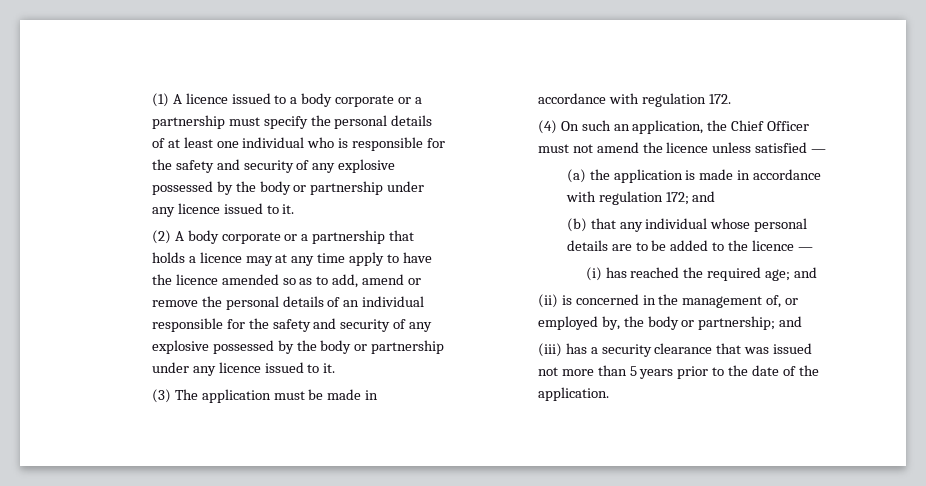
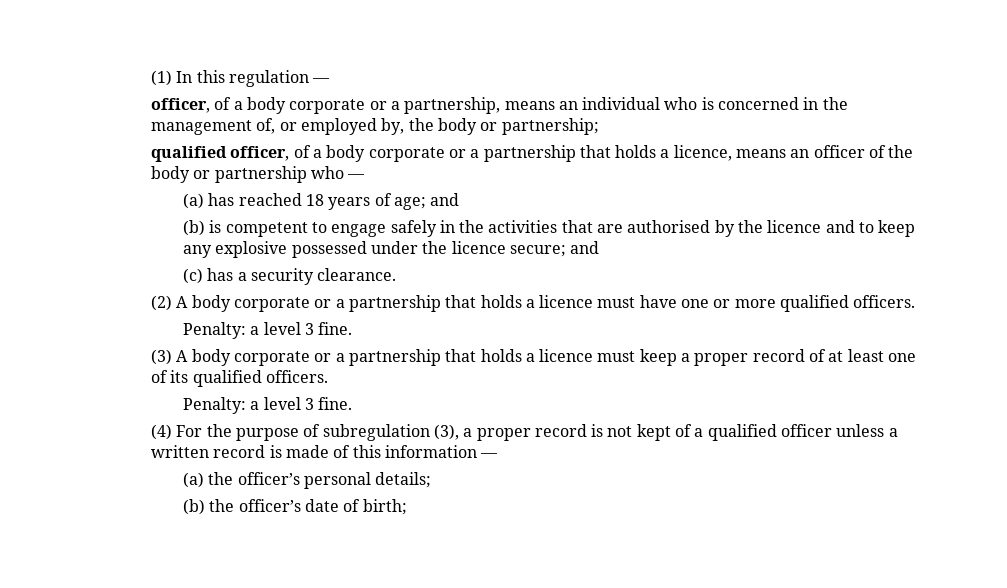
- (1) A licence issued to a body corporate or a partnership must specify the personal details of at least one individual who is responsible for the safety and security of any explosive possessed by the body or partnership under any licence issued to it.
- (2) A body corporate or a partnership that holds a licence may at any time apply to have the licence amended so as to add, amend or remove the personal details of an individual responsible for the safety and security of any explosive possessed by the body or partnership under any licence issued to it.
- (3) The application must be made in accordance with regulation 172.
- (4) On such an application, the Chief Officer must not amend the licence unless satisfied —
- (a) the application is made in accordance with regulation 172; and
- (b) that any individual whose personal details are to be added to the licence —
- (i) has reached the required age; and
- (ii) is concerned in the management of, or employed by, the body or partnership; and
- (iii) has a security clearance that was issued not more than 5 years prior to the date of the application.
+ (1) In this regulation —
+ officer, of a body corporate or a partnership, means an individual who is concerned in the management of, or employed by, the body or partnership;
+ qualified officer, of a body corporate or a partnership that holds a licence, means an officer of the body or partnership who —
+ (a) has reached 18 years of age; and
+ (b) is competent to engage safely in the activities that are authorised by the licence and to keep any explosive possessed under the licence secure; and
+ (c) has a security clearance.
+ (2) A body corporate or a partnership that holds a licence must have one or more qualified officers.
+ Penalty: a level 3 fine.
+ (3) A body corporate or a partnership that holds a licence must keep a proper record of at least one of its qualified officers.
+ Penalty: a level 3 fine.
+ (4) For the purpose of subregulation (3), a proper record is not kept of a qualified officer unless a written record is made of this information —
+ (a) the officer’s personal details;
+ (b) the officer’s date of birth;

